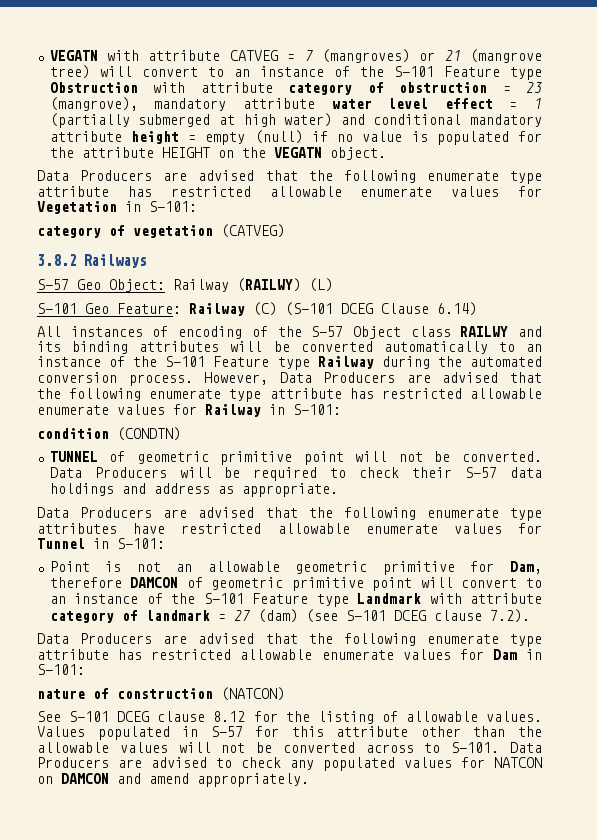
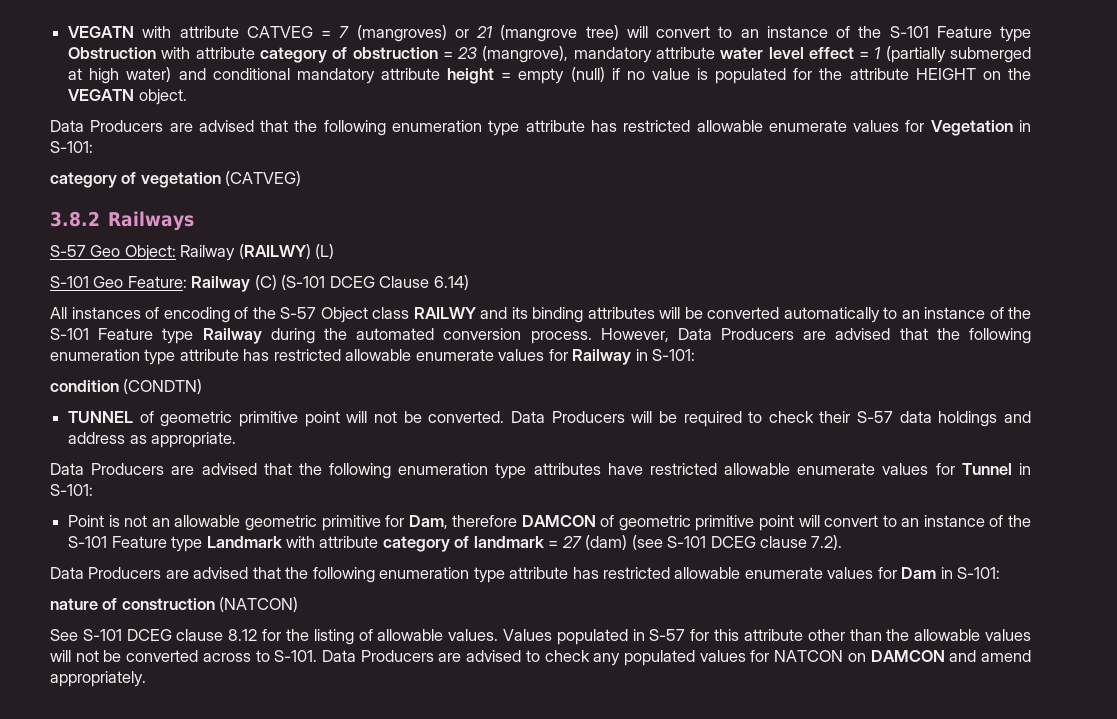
- Data Producers are advised that the following enumerate type attribute has restricted allowable enumerate values for Vegetation in S-101:
+ Data Producers are advised that the following enumeration type attribute has restricted allowable enumerate values for Vegetation in S-101:
- However, Data Producers are advised that the following enumerate type attribute has restricted allowable enumerate values for Railway in S-101:
+ However, Data Producers are advised that the following enumeration type attribute has restricted allowable enumerate values for Railway in S-101:
- Data Producers are advised that the following enumerate type attributes have restricted allowable enumerate values for Tunnel in S-101:
+ Data Producers are advised that the following enumeration type attributes have restricted allowable enumerate values for Tunnel in S-101:
- Data Producers are advised that the following enumerate type attribute has restricted allowable enumerate values for Dam in S-101:
+ Data Producers are advised that the following enumeration type attribute has restricted allowable enumerate values for Dam in S-101:

